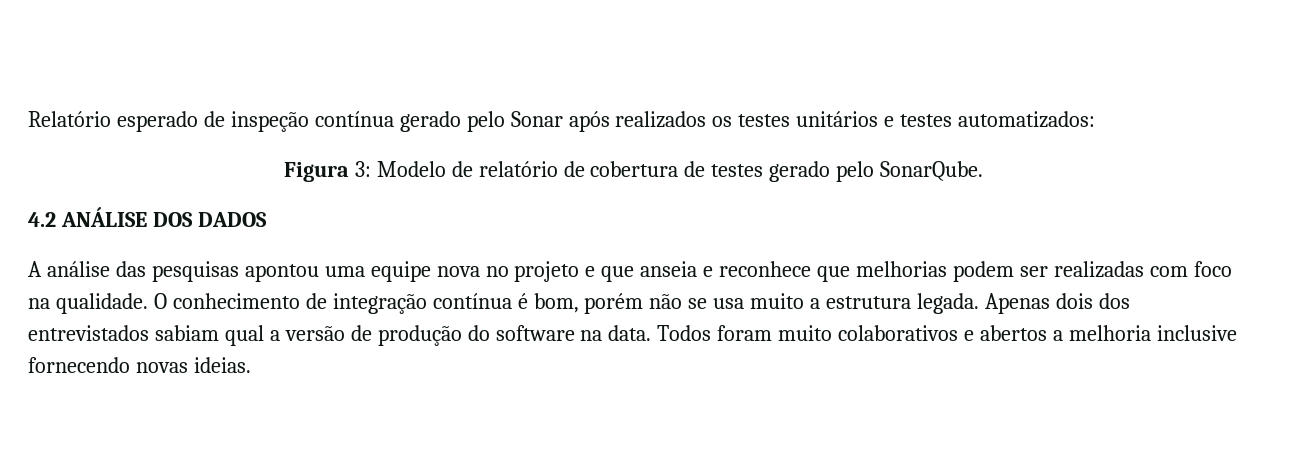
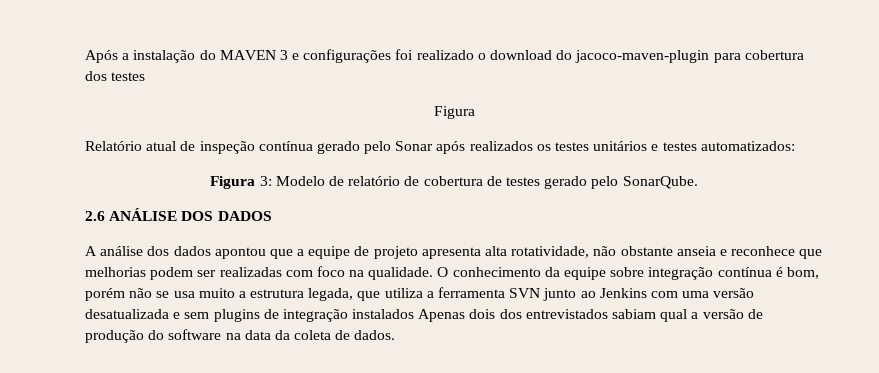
- Relatório esperado de inspeção contínua gerado pelo Sonar após realizados os testes unitários e testes automatizados:
+ Após a instalação do MAVEN 3 e configurações foi realizado o download do jacoco-maven-plugin para cobertura dos testes
+ Figura
+ Relatório atual de inspeção contínua gerado pelo Sonar após realizados os testes unitários e testes automatizados:
- 4.2 ANÁLISE DOS DADOS
+ 2.6 ANÁLISE DOS DADOS
- A análise das pesquisas apontou uma equipe nova no projeto e que anseia e reconhece que melhorias podem ser realizadas com foco na qualidade.
+ A análise dos dados apontou que a equipe de projeto apresenta alta rotatividade, não obstante anseia e reconhece que melhorias podem ser realizadas com foco na qualidade.
- O conhecimento de integração contínua é bom, porém não se usa muito a estrutura legada. Apenas dois dos entrevistados sabiam qual a versão de produção do software na data. Todos foram muito colaborativos e abertos a melhoria inclusive fornecendo novas ideias.
+ O conhecimento da equipe sobre integração contínua é bom, porém não se usa muito a estrutura legada, que utiliza a ferramenta SVN junto ao Jenkins com uma versão desatualizada e sem plugins de integração instalados Apenas dois dos entrevistados sabiam qual a versão de produção do software na data da coleta de dados.

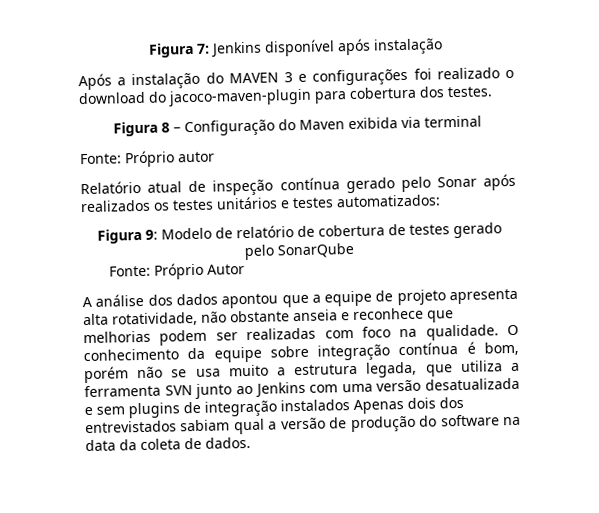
+ Figura 7: Jenkins disponível após instalação
- Após a instalação do MAVEN 3 e configurações foi realizado o download do jacoco-maven-plugin para cobertura dos testes
- Figura
+ Após a instalação do MAVEN 3 e configurações foi realizado o download do jacoco-maven-plugin para cobertura dos testes.
+ Figura 8 – Configuração do Maven exibida via terminal
+ Fonte: Próprio autor
- Figura 3: Modelo de relatório de cobertura de testes gerado pelo SonarQube.
- 2.6 ANÁLISE DOS DADOS
+ Figura 9: Modelo de relatório de cobertura de testes gerado pelo SonarQube
+ Fonte: Próprio Autor

